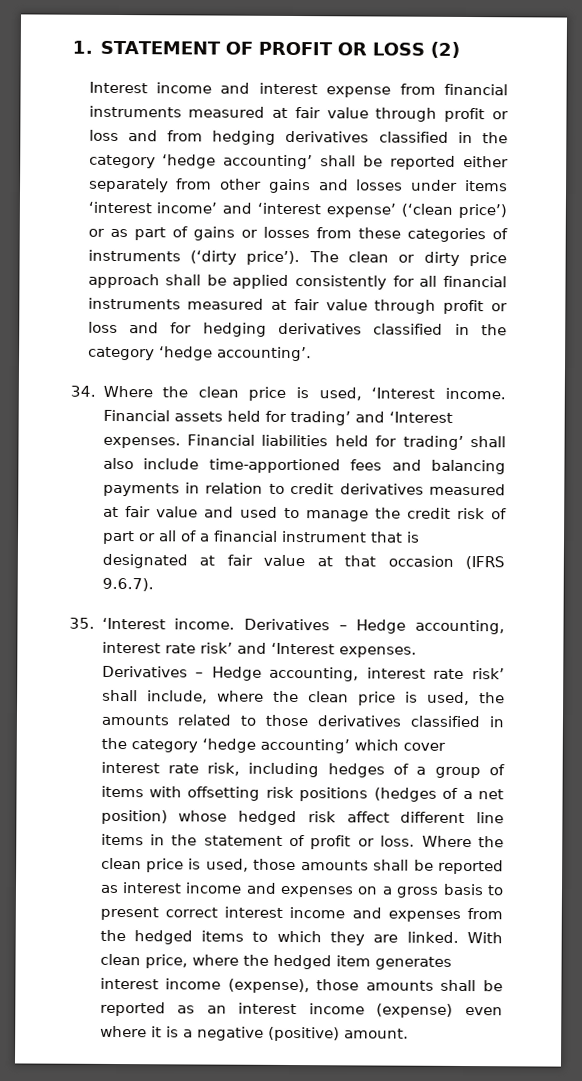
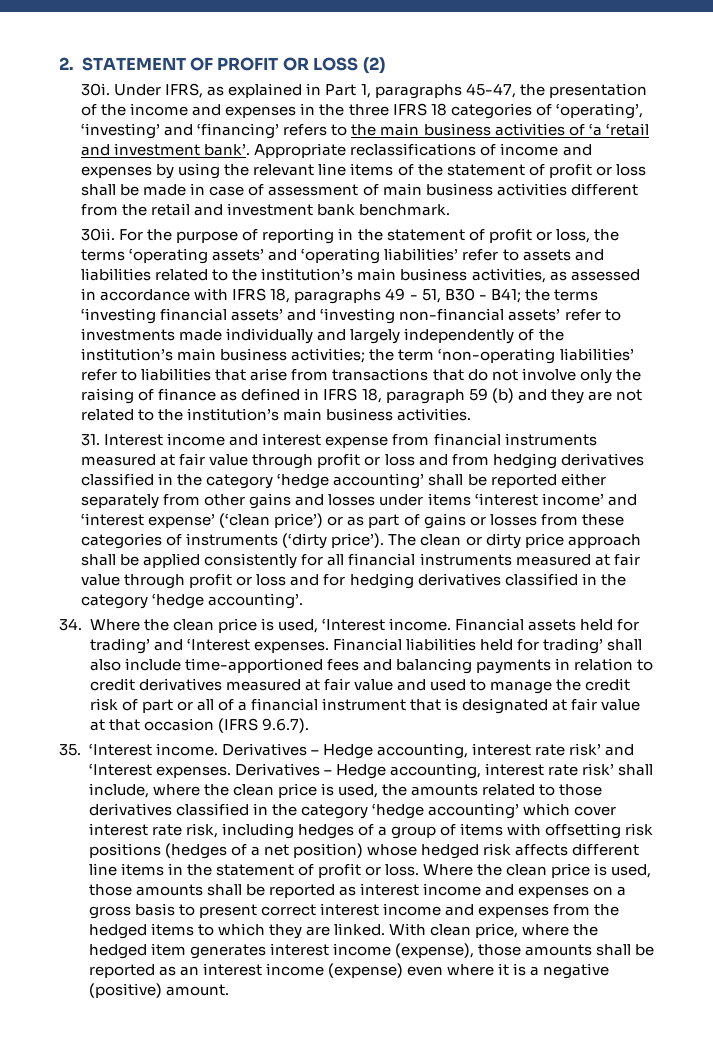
- 1. STATEMENT OF PROFIT OR LOSS (2)
+ 2. STATEMENT OF PROFIT OR LOSS (2)
- Interest income and interest expense from financial instruments measured at fair value through profit or loss and from hedging derivatives classified in the category ‘hedge accounting’ shall be reported either separately from other gains and losses under items ‘interest income’ and ‘interest expense’ (‘clean price’) or as part of gains or losses from these categories of instruments (‘dirty price’).
+ 30i. Under IFRS, as explained in Part 1, paragraphs 45-47, the presentation of the income and expenses in the three IFRS 18 categories of ‘operating’, ‘investing’ and ‘financing’ refers to the main business activities of ‘a ‘retail and investment bank’. Appropriate reclassifications of income and expenses by using the relevant line items of the statement of profit or loss shall be made in case of assessment of main business activities different from the retail and investment bank benchmark.
+ 30ii. For the purpose of reporting in the statement of profit or loss, the terms ‘operating assets’ and ‘operating liabilities’ refer to assets and liabilities related to the institution’s main business activities, as assessed in accordance with IFRS 18, paragraphs 49 - 51, B30 - B41; the terms ‘investing financial assets’ and ‘investing non-financial assets’ refer to investments made individually and largely independently of the institution’s main business activities; the term ‘non-operating liabilities’ refer to liabilities that arise from transactions that do not involve only the raising of finance as defined in IFRS 18, paragraph 59 (b) and they are not related to the institution’s main business activities.
+ 31. Interest income and interest expense from financial instruments measured at fair value through profit or loss and from hedging derivatives classified in the category ‘hedge accounting’ shall be reported either separately from other gains and losses under items ‘interest income’ and ‘interest expense’ (‘clean price’) or as part of gains or losses from these categories of instruments (‘dirty price’).
- Derivatives – Hedge accounting, interest rate risk’ shall include, where the clean price is used, the amounts related to those derivatives classified in the category ‘hedge accounting’ which cover interest rate risk, including hedges of a group of items with offsetting risk positions (hedges of a net position) whose hedged risk affect different line items in the statement of profit or loss.
+ Derivatives – Hedge accounting, interest rate risk’ shall include, where the clean price is used, the amounts related to those derivatives classified in the category ‘hedge accounting’ which cover interest rate risk, including hedges of a group of items with offsetting risk positions (hedges of a net position) whose hedged risk affects different line items in the statement of profit or loss.

